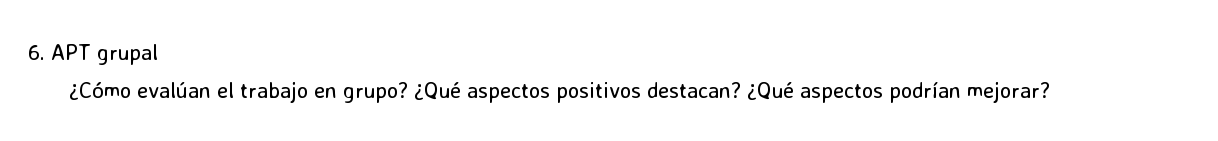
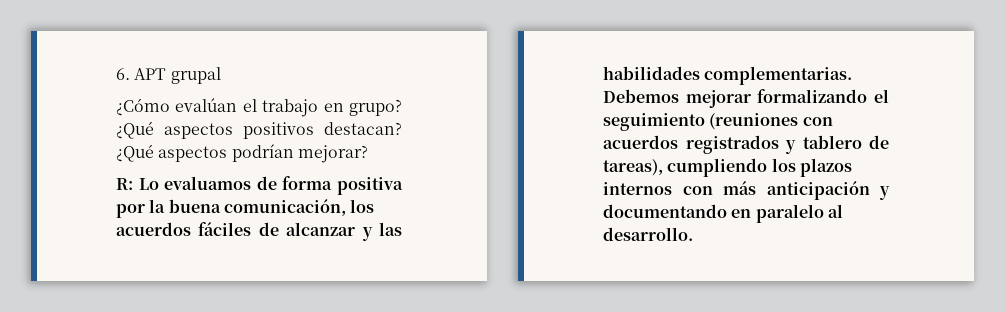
+ R: Lo evaluamos de forma positiva por la buena comunicación, los acuerdos fáciles de alcanzar y las habilidades complementarias. Debemos mejorar formalizando el seguimiento (reuniones con acuerdos registrados y tablero de tareas), cumpliendo los plazos internos con más anticipación y documentando en paralelo al desarrollo.

